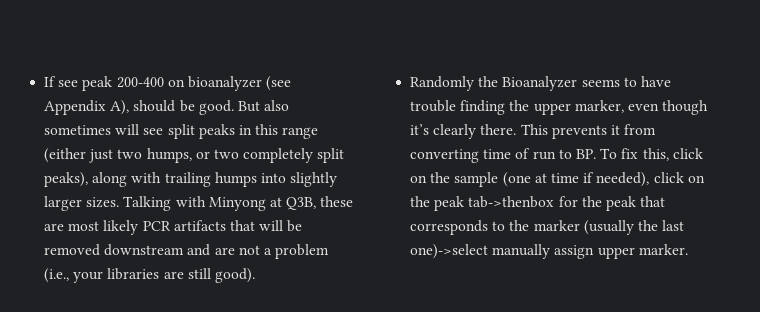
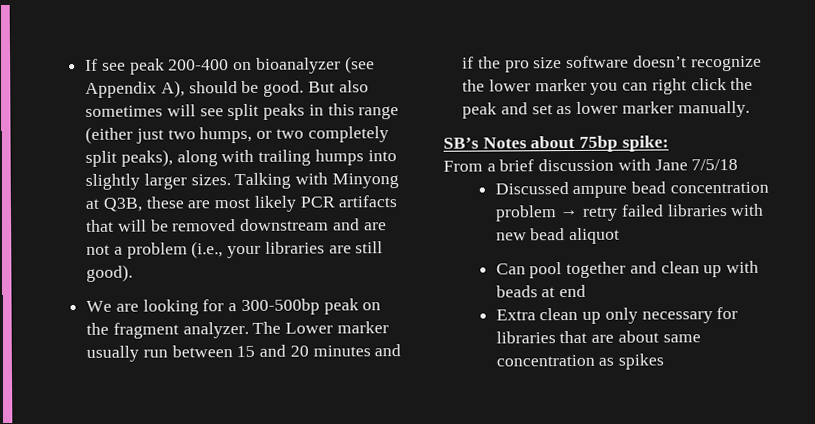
- Randomly the Bioanalyzer seems to have trouble finding the upper marker, even though it’s clearly there. This prevents it from converting time of run to BP. To fix this, click on the sample (one at time if needed), click on the peak tab->thenbox for the peak that corresponds to the marker (usually the last one)->select manually assign upper marker.
+ We are looking for a 300-500bp peak on the fragment analyzer. The Lower marker usually run between 15 and 20 minutes and if the pro size software doesn’t recognize the lower marker you can right click the peak and set as lower marker manually.
+ SB’s Notes about 75bp spike:
+ From a brief discussion with Jane 7/5/18
+ Discussed ampure bead concentration problem → retry failed libraries with new bead aliquot
+ Can pool together and clean up with beads at end
+ Extra clean up only necessary for libraries that are about same concentration as spikes

